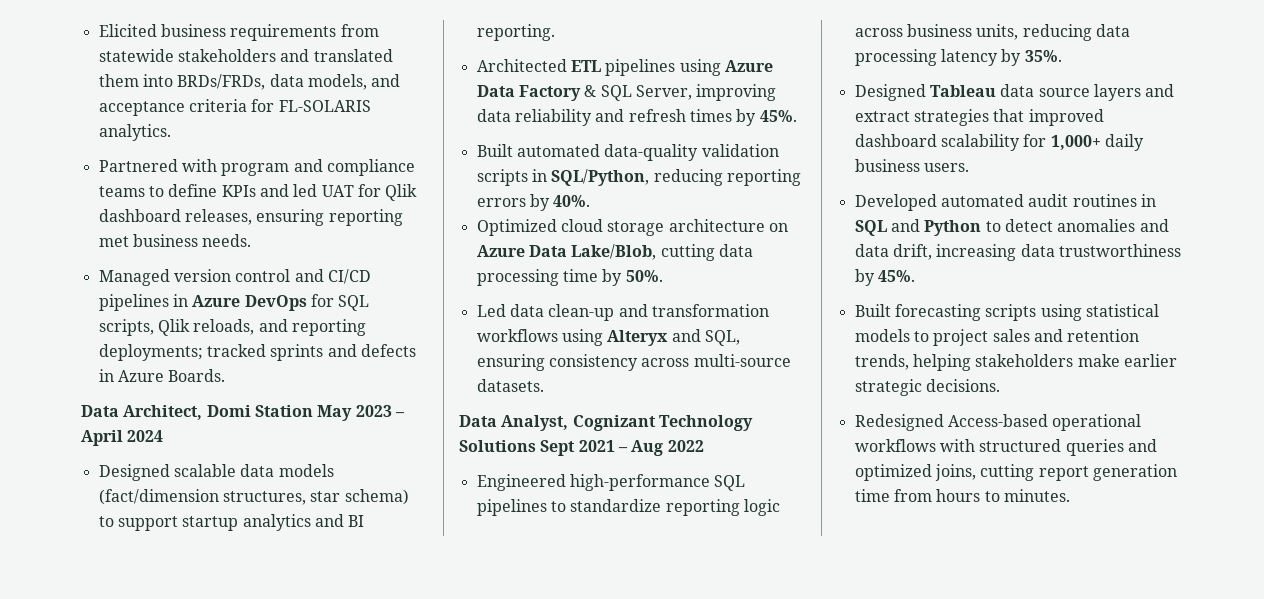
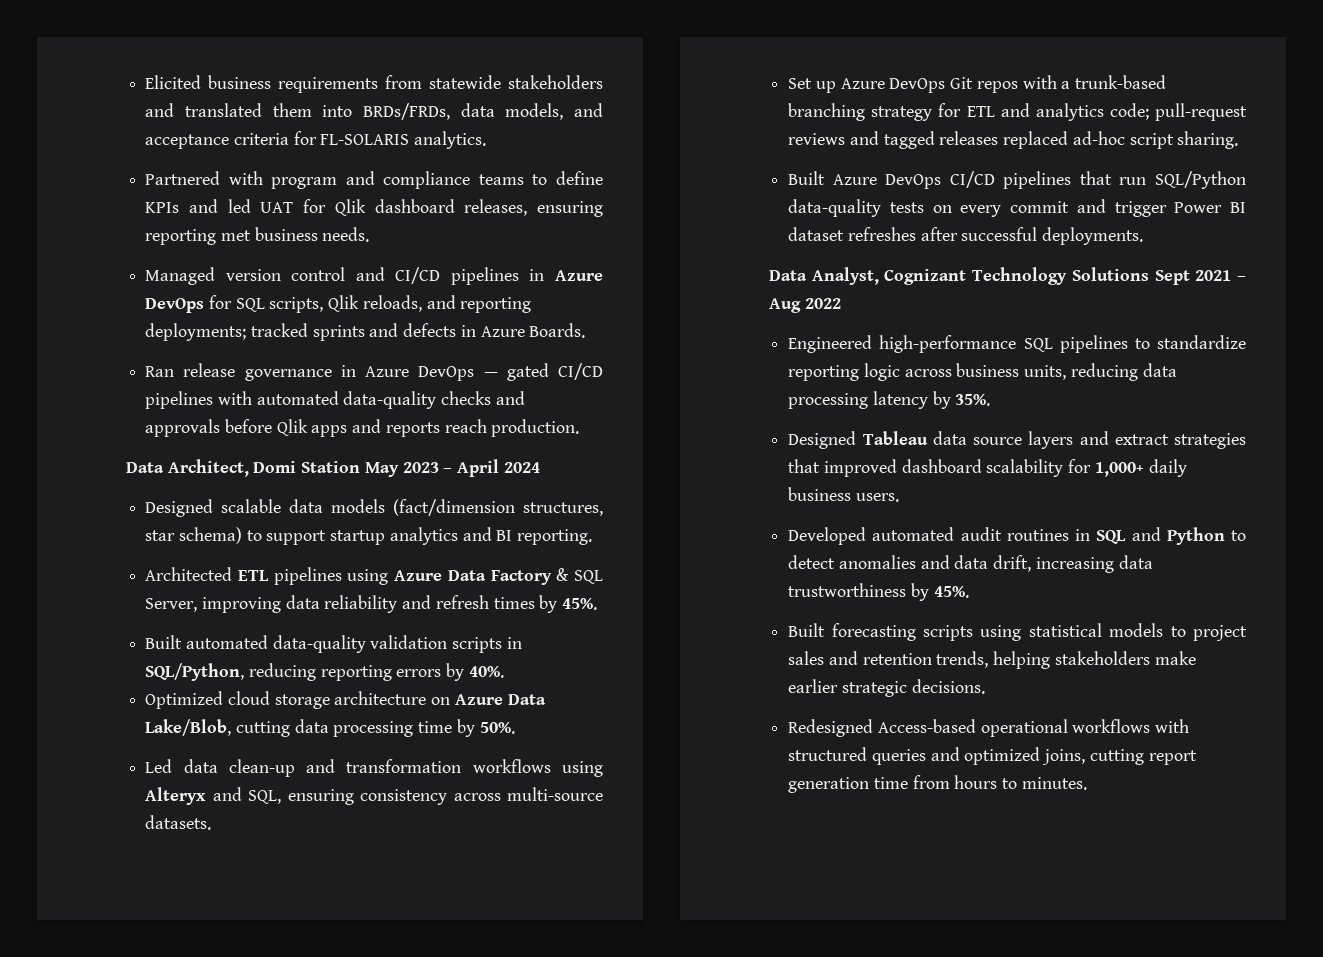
+ Ran release governance in Azure DevOps — gated CI/CD pipelines with automated data-quality checks and approvals before Qlik apps and reports reach production.
+ Set up Azure DevOps Git repos with a trunk-based branching strategy for ETL and analytics code; pull-request reviews and tagged releases replaced ad-hoc script sharing.
+ Built Azure DevOps CI/CD pipelines that run SQL/Python data-quality tests on every commit and trigger Power BI dataset refreshes after successful deployments.

